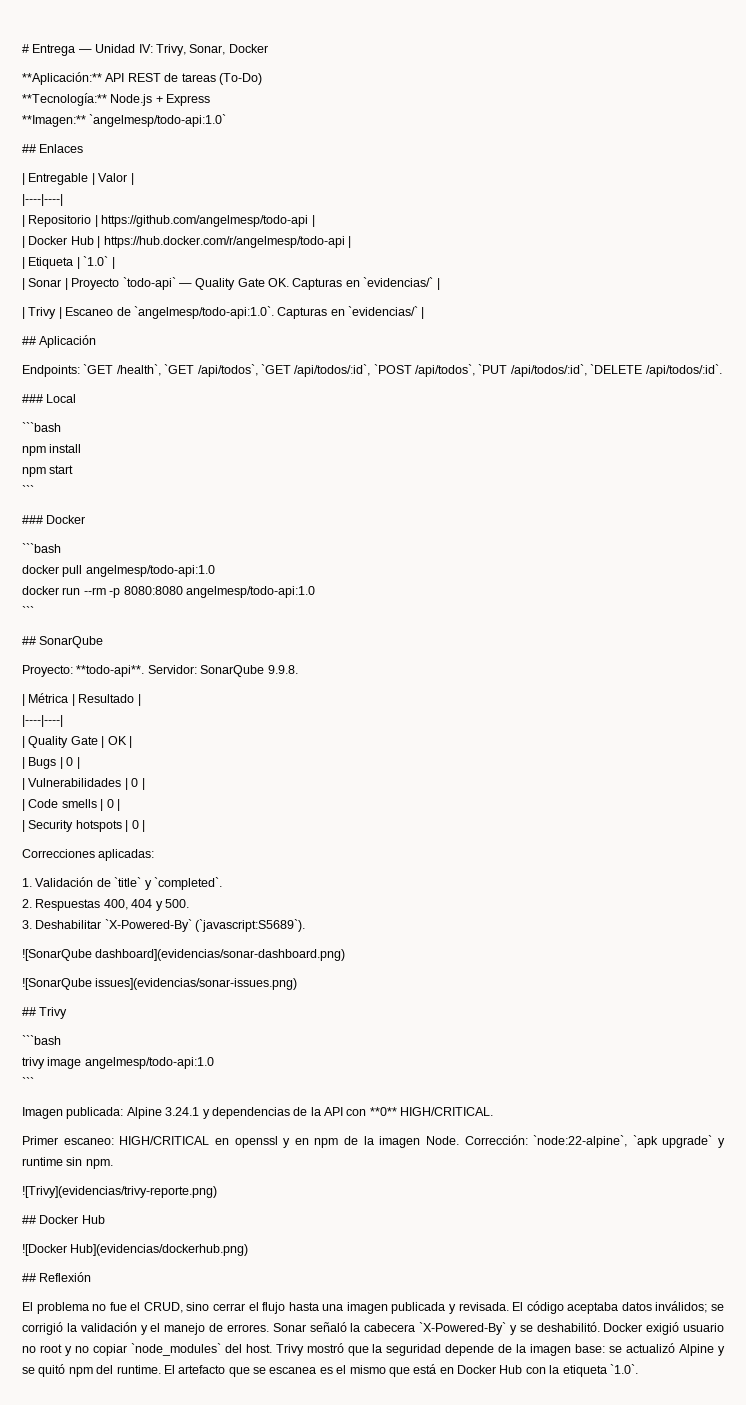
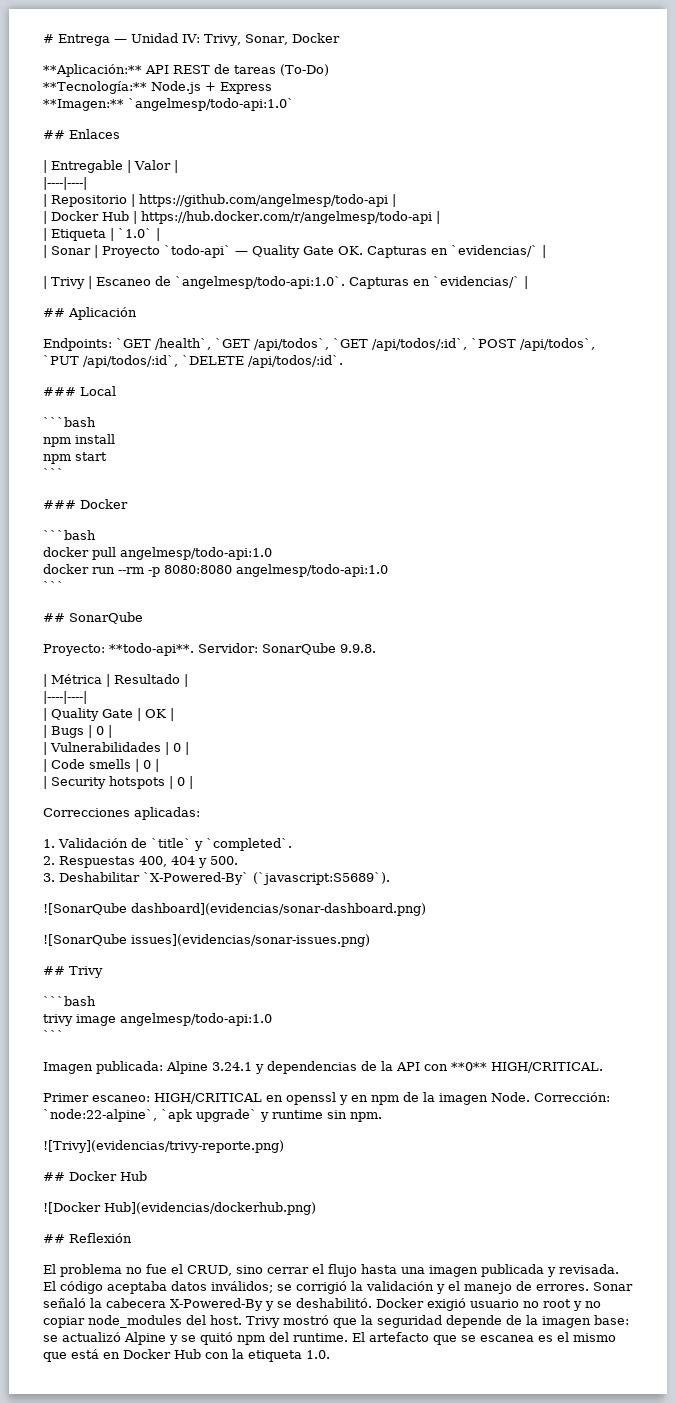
- Sonar señaló la cabecera `X-Powered-By` y se deshabilitó.
+ Sonar señaló la cabecera X-Powered-By y se deshabilitó.
- Docker exigió usuario no root y no copiar `node_modules` del host.
+ Docker exigió usuario no root y no copiar node_modules del host.
- El artefacto que se escanea es el mismo que está en Docker Hub con la etiqueta `1.0`.
+ El artefacto que se escanea es el mismo que está en Docker Hub con la etiqueta 1.0.

